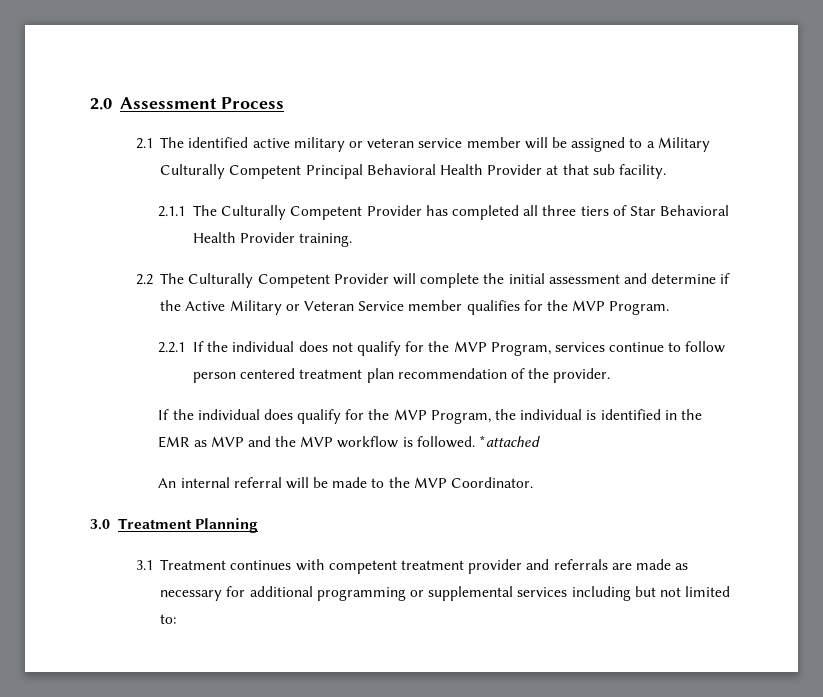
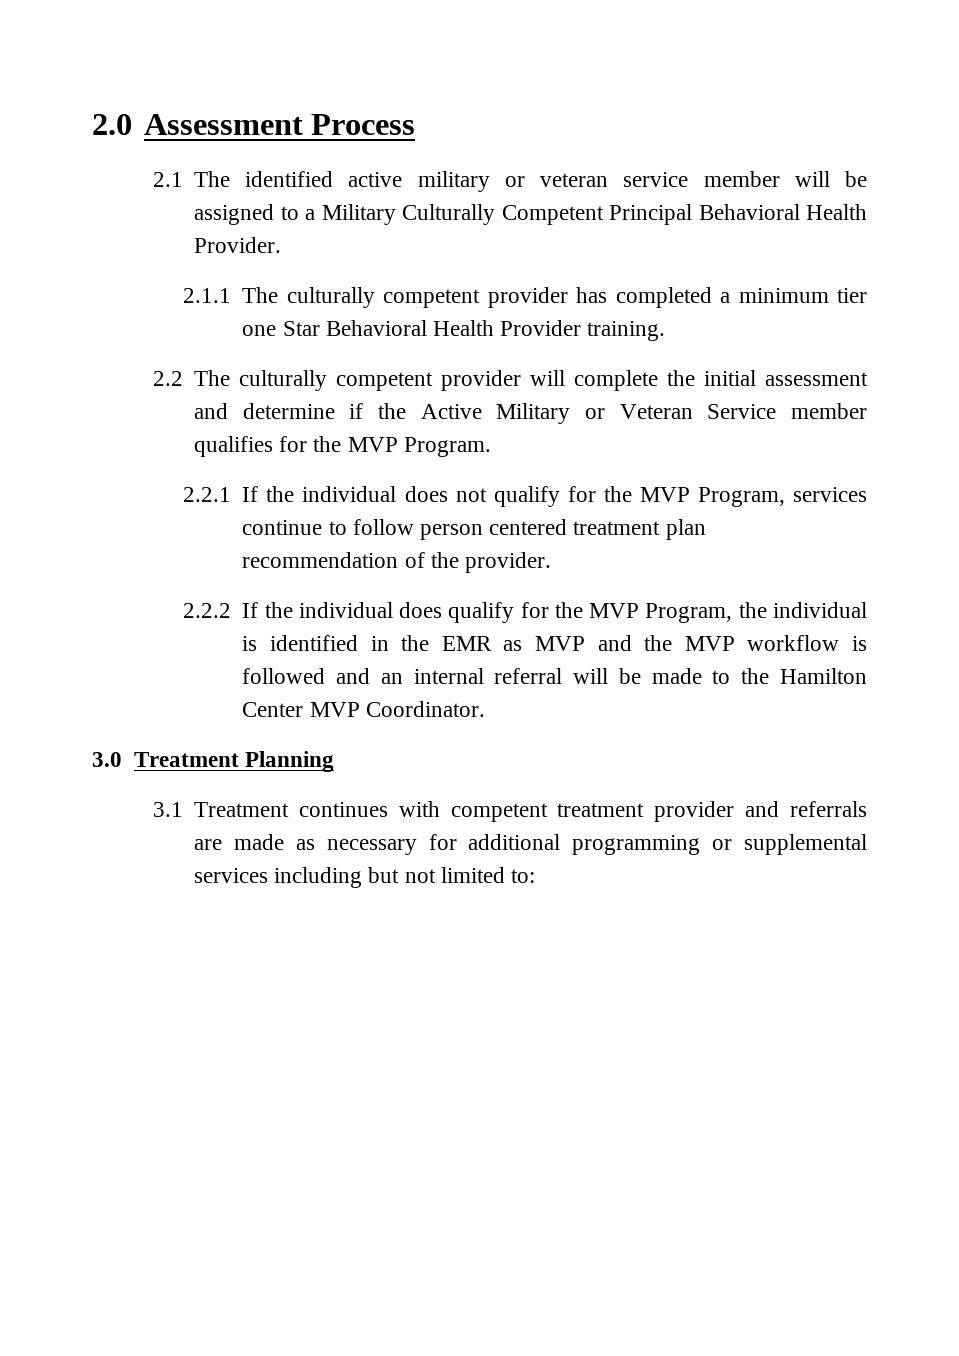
- 2.1 The identified active military or veteran service member will be assigned to a Military Culturally Competent Principal Behavioral Health Provider at that sub facility.
- 2.1.1 The Culturally Competent Provider has completed all three tiers of Star Behavioral Health Provider training.
+ 2.1 The identified active military or veteran service member will be assigned to a Military Culturally Competent Principal Behavioral Health Provider.
+ 2.1.1 The culturally competent provider has completed a minimum tier one Star Behavioral Health Provider training.
- 2.2 The Culturally Competent Provider will complete the initial assessment and determine if the Active Military or Veteran Service member qualifies for the MVP Program.
+ 2.2 The culturally competent provider will complete the initial assessment and determine if the Active Military or Veteran Service member qualifies for the MVP Program.
- If the individual does qualify for the MVP Program, the individual is identified in the EMR as MVP and the MVP workflow is followed. *attached
- An internal referral will be made to the MVP Coordinator.
+ 2.2.2 If the individual does qualify for the MVP Program, the individual is identified in the EMR as MVP and the MVP workflow is followed and an internal referral will be made to the Hamilton Center MVP Coordinator.

